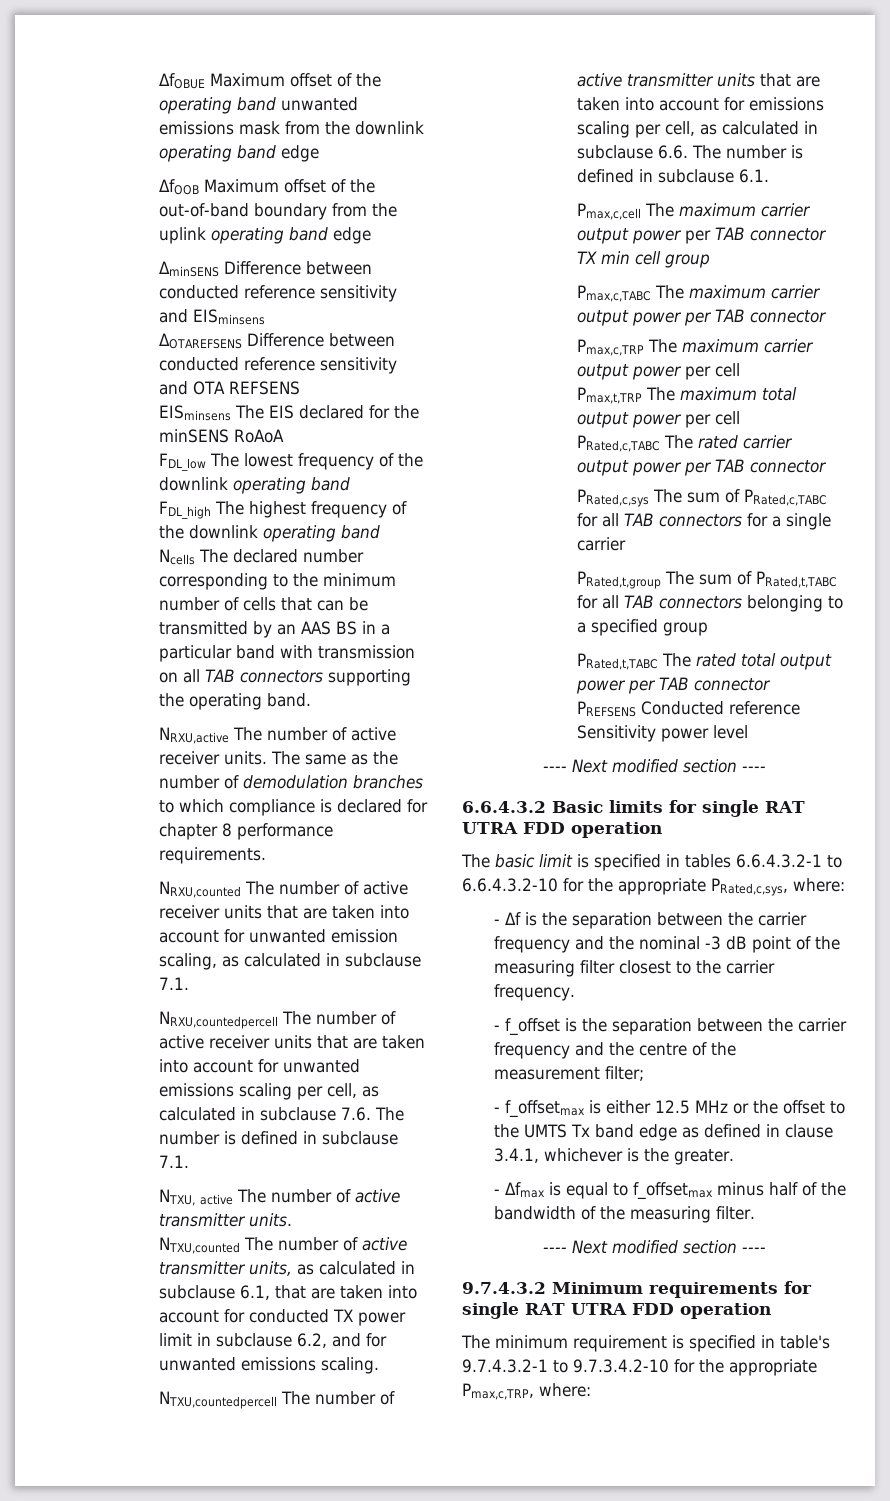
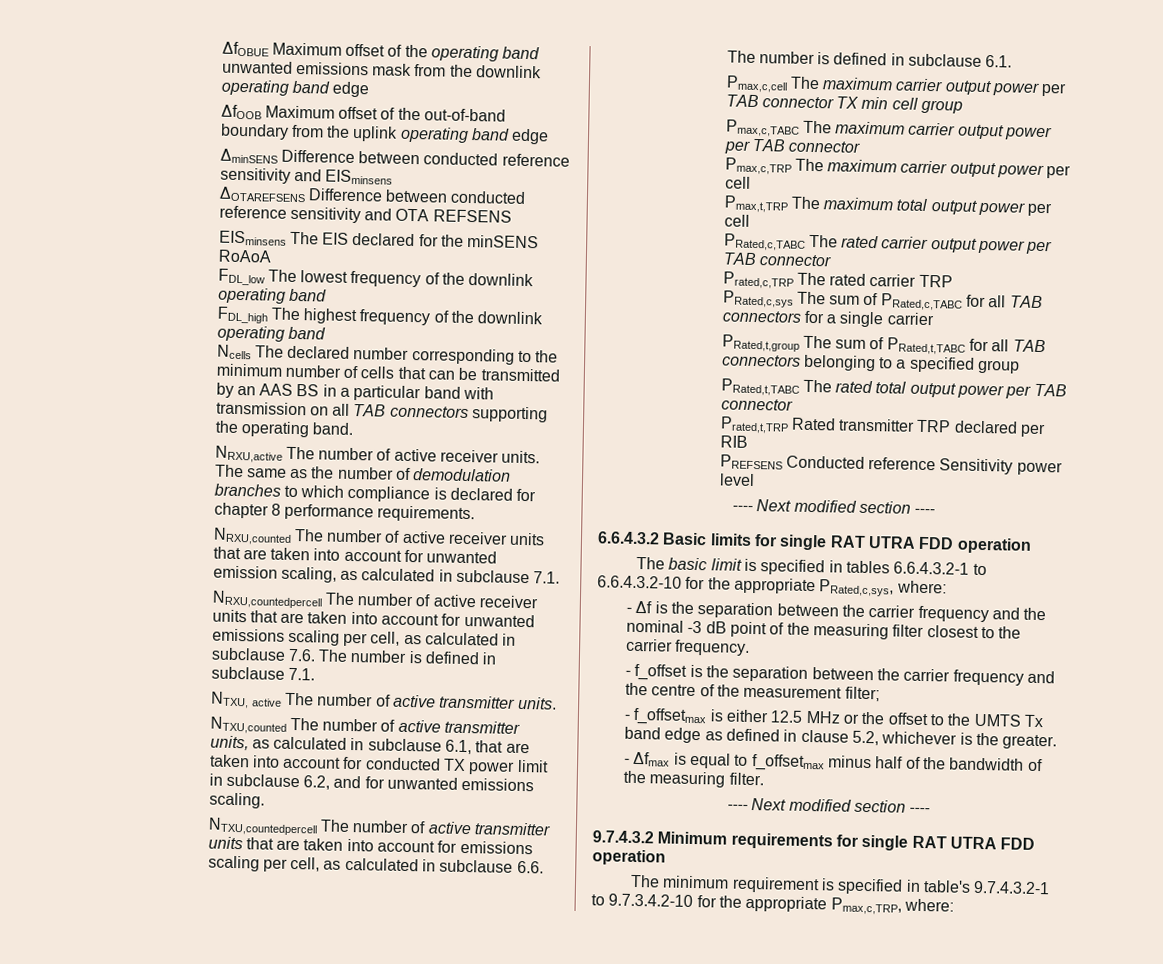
+ Prated,c,TRP The rated carrier TRP
+ Prated,t,TRP Rated transmitter TRP declared per RIB
- - f_offsetmax is either 12.5 MHz or the offset to the UMTS Tx band edge as defined in clause 3.4.1, whichever is the greater.
+ - f_offsetmax is either 12.5 MHz or the offset to the UMTS Tx band edge as defined in clause 5.2, whichever is the greater.

